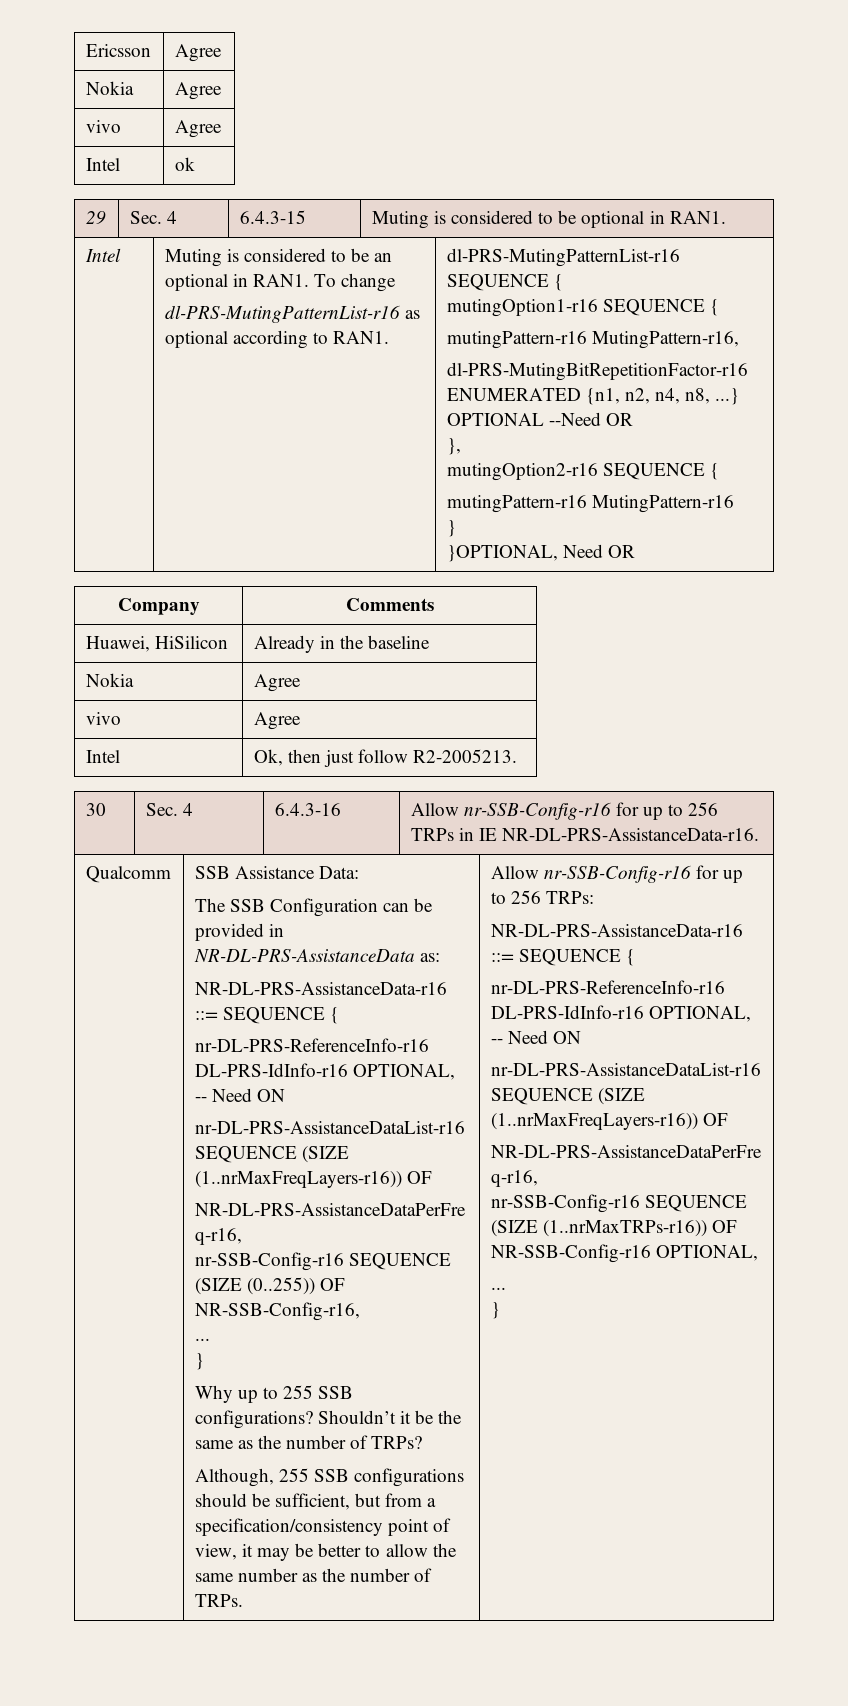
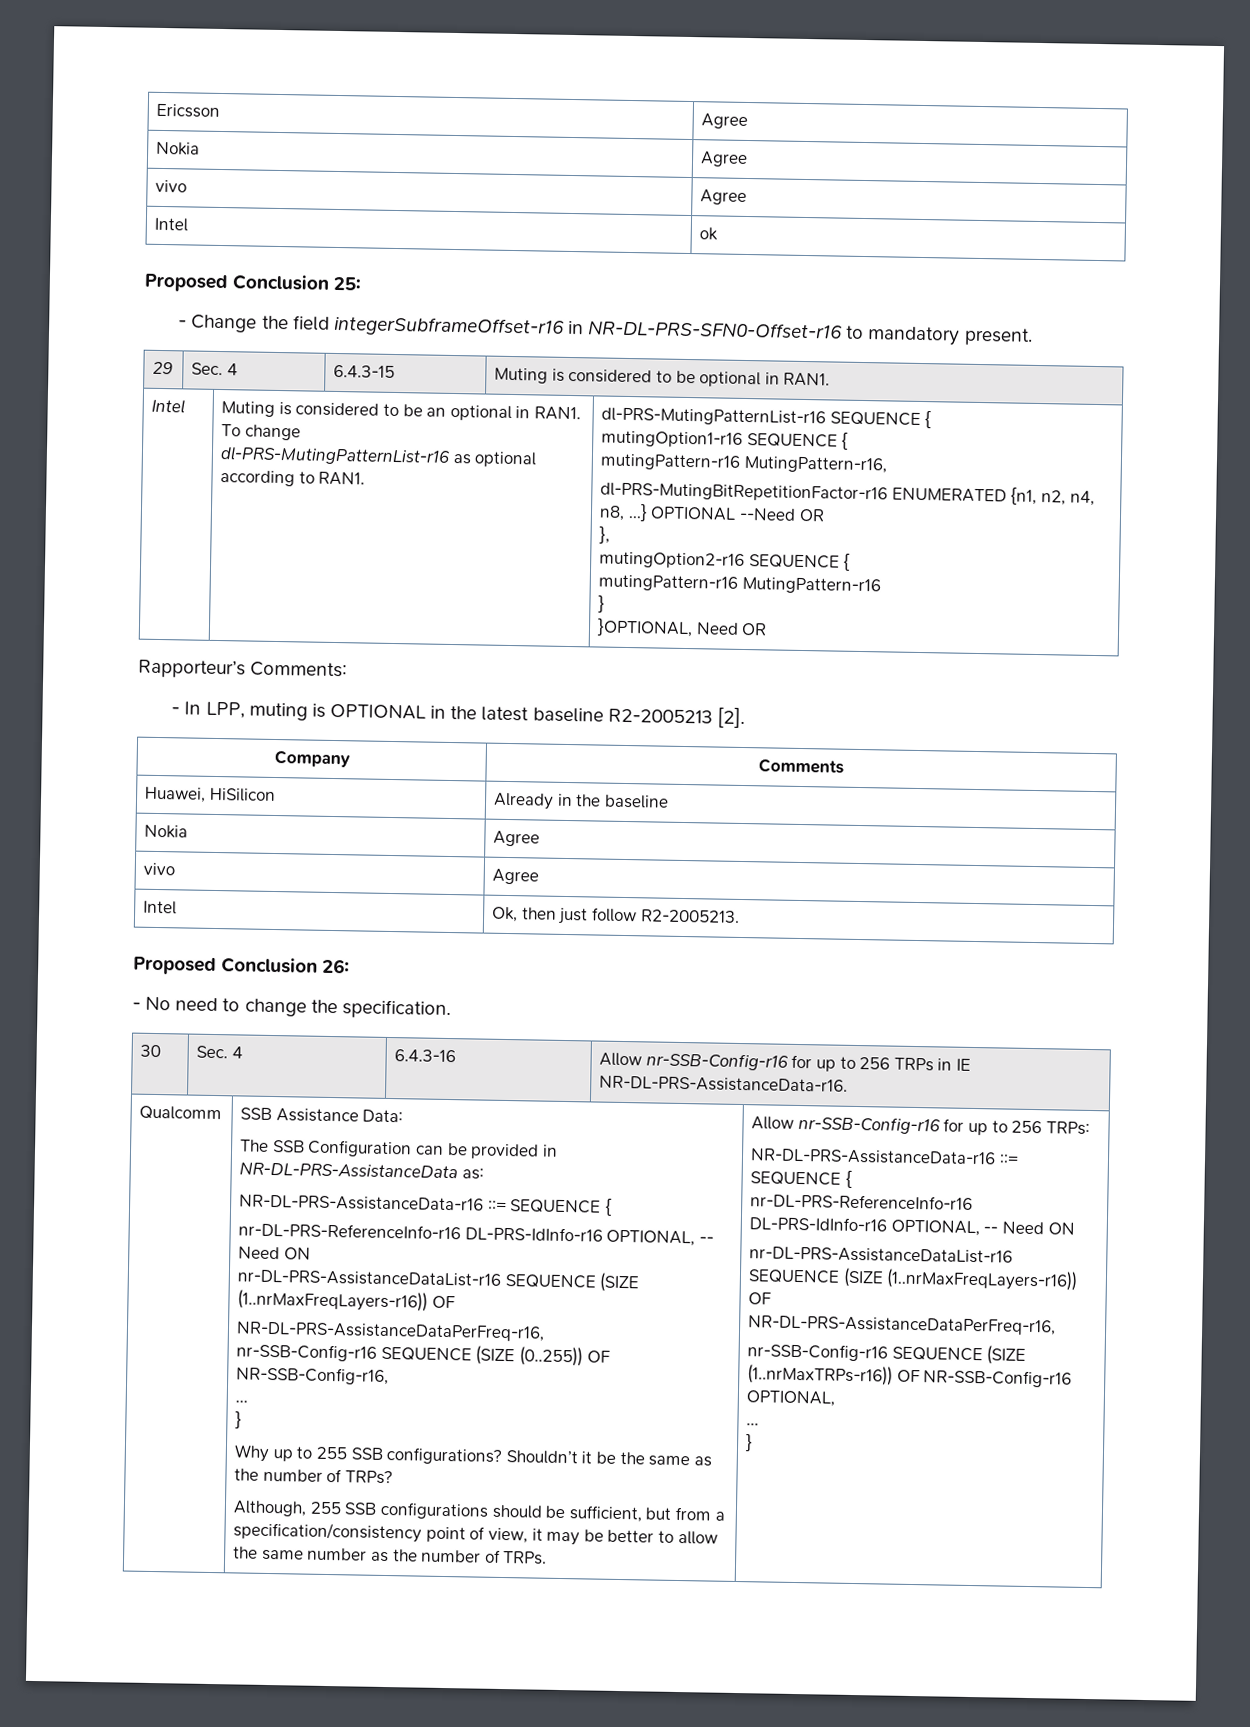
+ Proposed Conclusion 25:
+ - Change the field integerSubframeOffset-r16 in NR-DL-PRS-SFN0-Offset-r16 to mandatory present.
+ Rapporteur’s Comments:
+ - In LPP, muting is OPTIONAL in the latest baseline R2-2005213 [2].
+ Proposed Conclusion 26:
+ - No need to change the specification.

